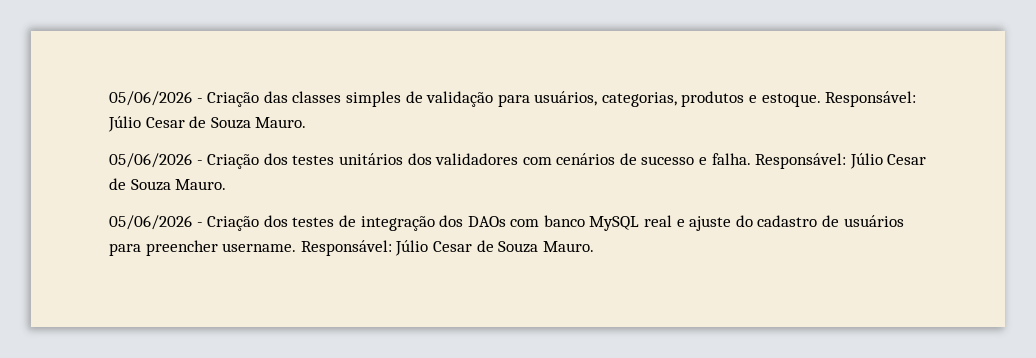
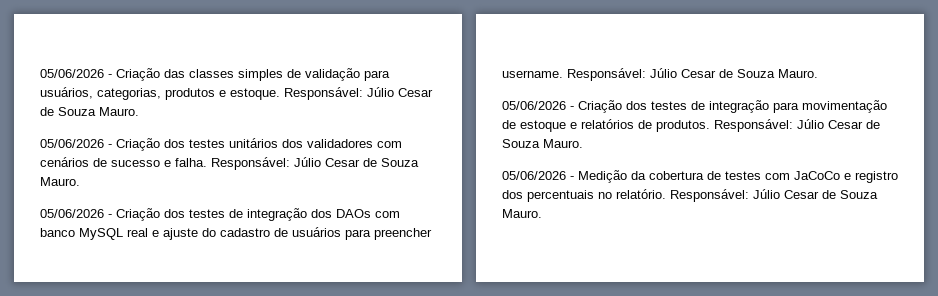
+ 05/06/2026 - Criação dos testes de integração para movimentação de estoque e relatórios de produtos. Responsável: Júlio Cesar de Souza Mauro.
+ 05/06/2026 - Medição da cobertura de testes com JaCoCo e registro dos percentuais no relatório. Responsável: Júlio Cesar de Souza Mauro.

